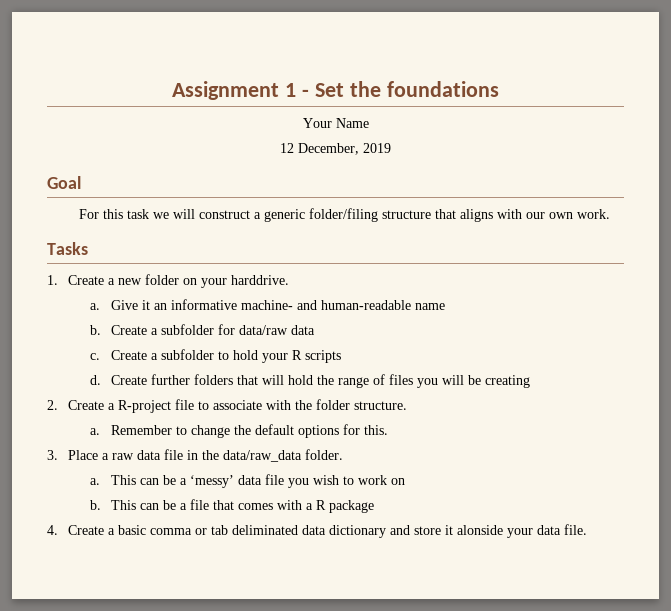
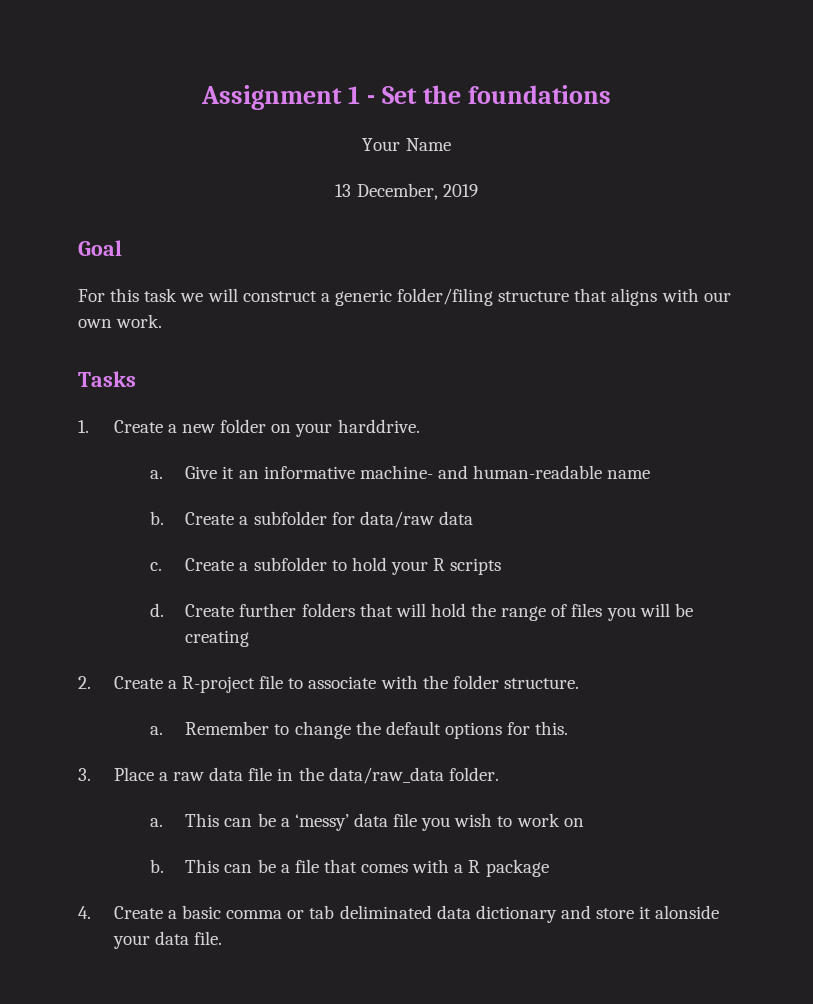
- 12 December, 2019
+ 13 December, 2019

